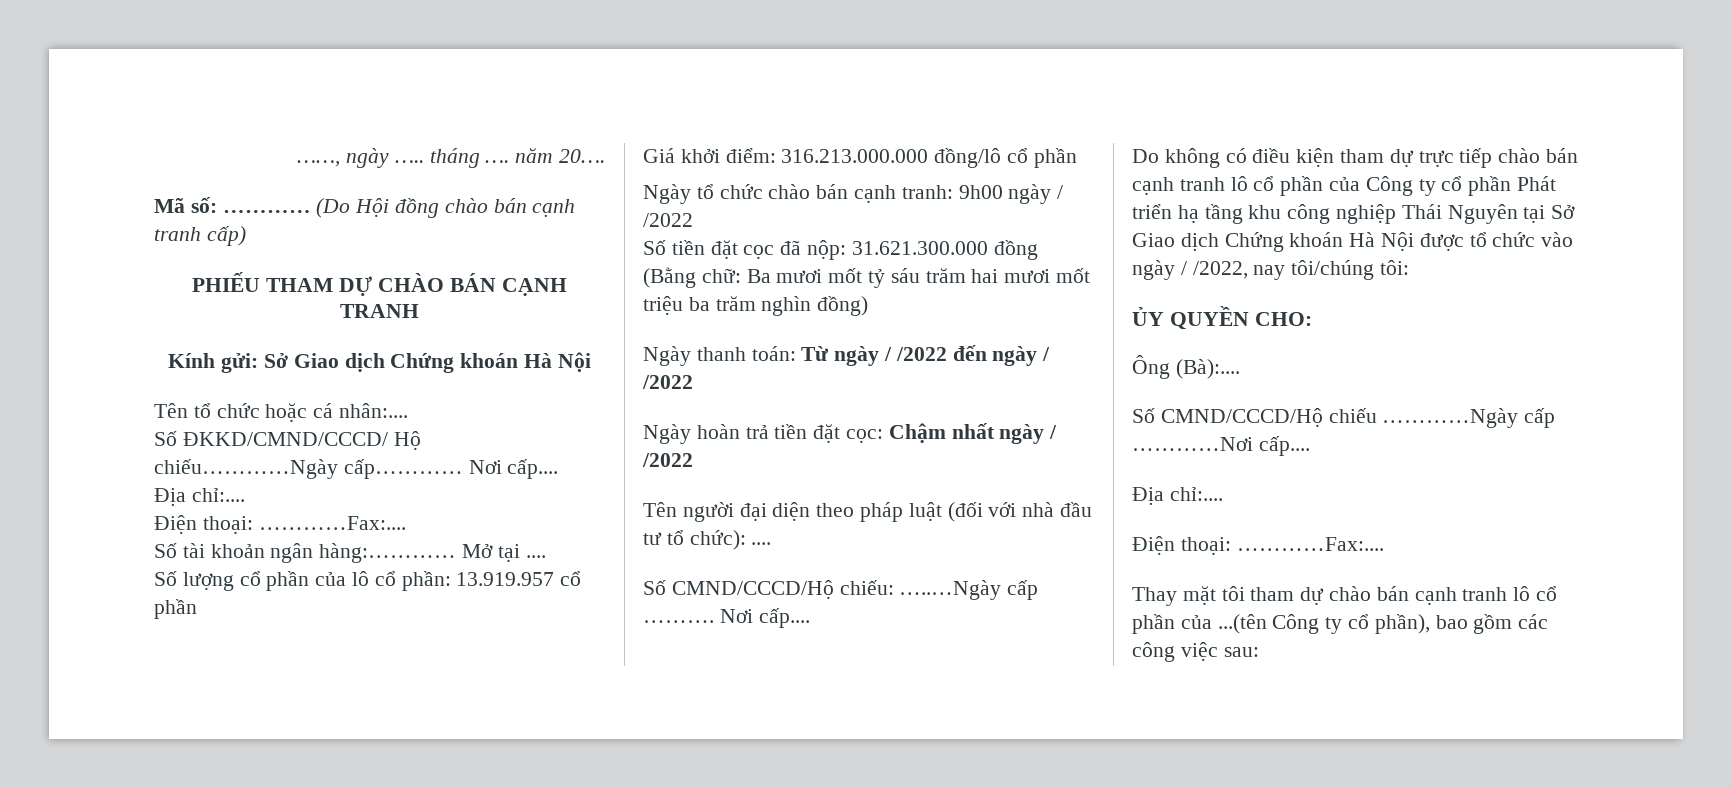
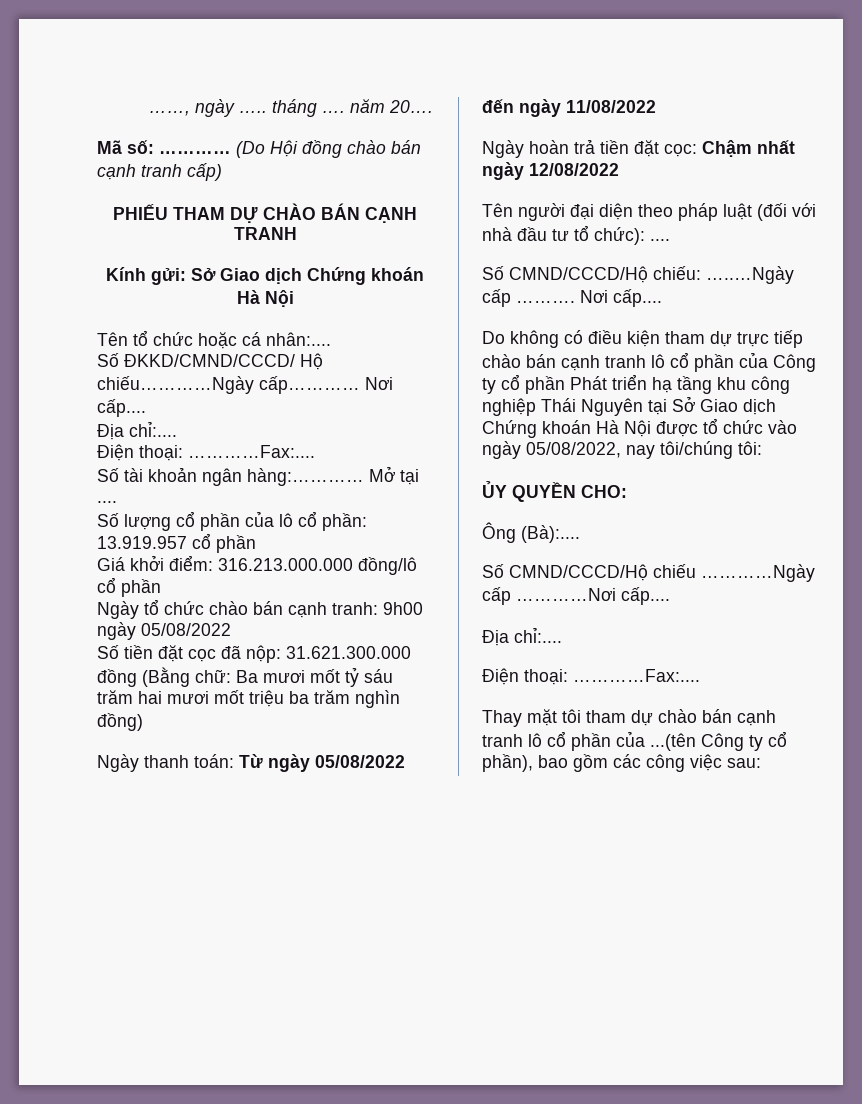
- Ngày tổ chức chào bán cạnh tranh: 9h00 ngày / /2022
+ Ngày tổ chức chào bán cạnh tranh: 9h00 ngày 05/08/2022
- Ngày thanh toán: Từ ngày / /2022 đến ngày / /2022
+ Ngày thanh toán: Từ ngày 05/08/2022 đến ngày 11/08/2022
- Ngày hoàn trả tiền đặt cọc: Chậm nhất ngày / /2022
+ Ngày hoàn trả tiền đặt cọc: Chậm nhất ngày 12/08/2022
- Do không có điều kiện tham dự trực tiếp chào bán cạnh tranh lô cổ phần của Công ty cổ phần Phát triển hạ tầng khu công nghiệp Thái Nguyên tại Sở Giao dịch Chứng khoán Hà Nội được tổ chức vào ngày / /2022, nay tôi/chúng tôi:
+ Do không có điều kiện tham dự trực tiếp chào bán cạnh tranh lô cổ phần của Công ty cổ phần Phát triển hạ tầng khu công nghiệp Thái Nguyên tại Sở Giao dịch Chứng khoán Hà Nội được tổ chức vào ngày 05/08/2022, nay tôi/chúng tôi:

